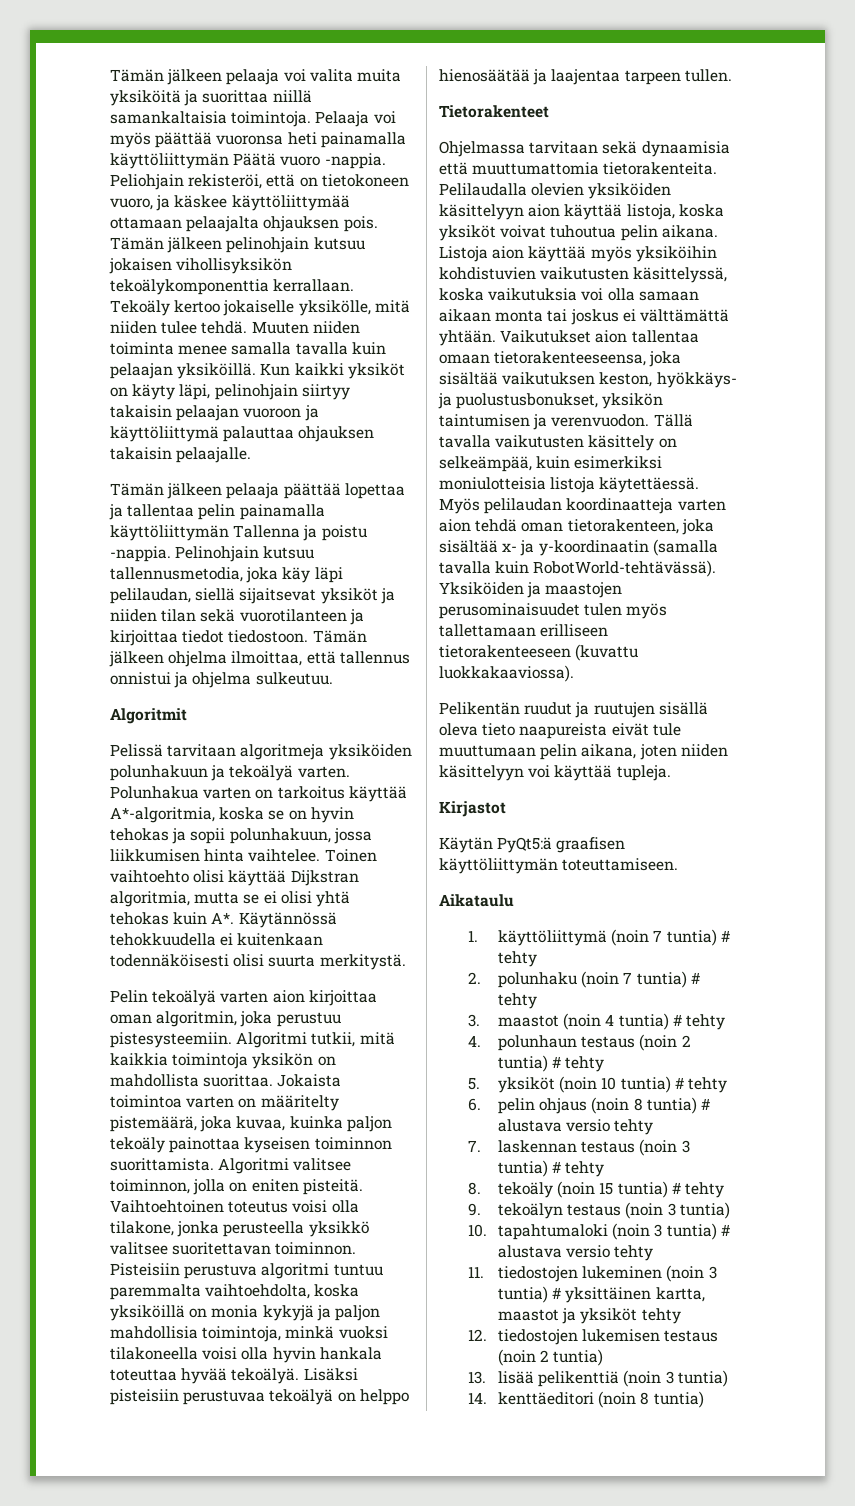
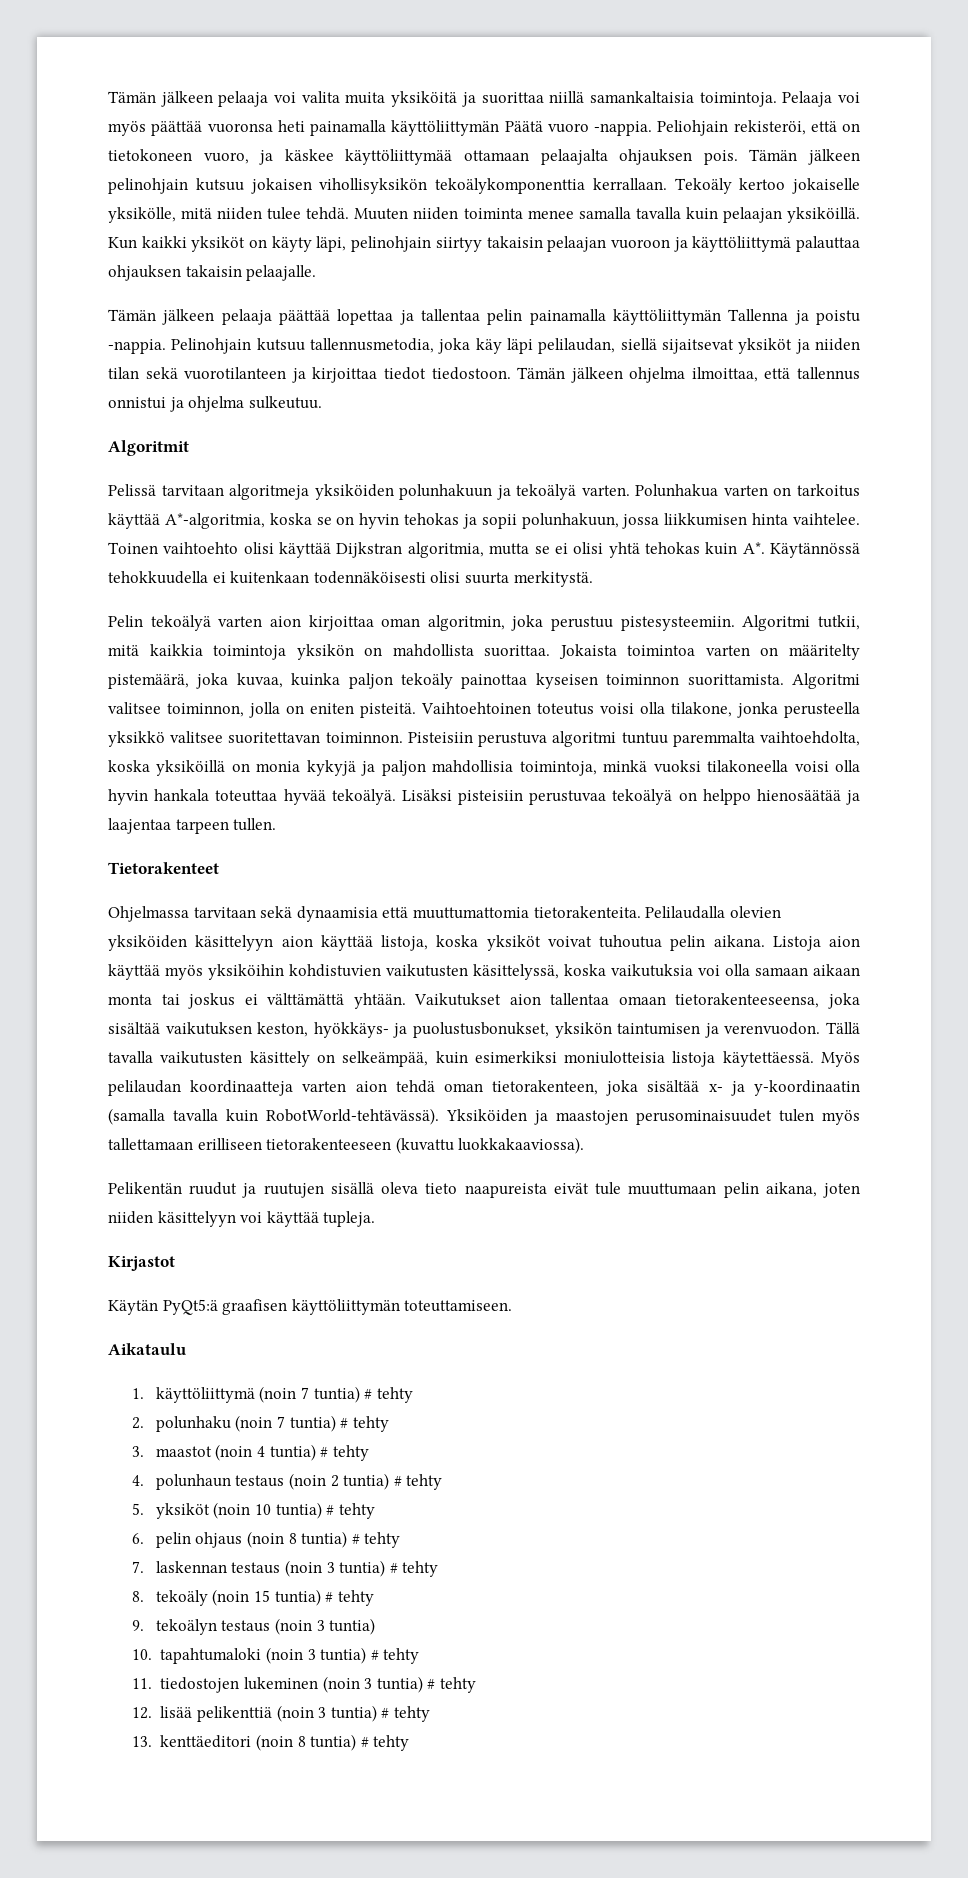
- 6. pelin ohjaus (noin 8 tuntia) # alustava versio tehty
+ 6. pelin ohjaus (noin 8 tuntia) # tehty
- 10. tapahtumaloki (noin 3 tuntia) # alustava versio tehty
+ 10. tapahtumaloki (noin 3 tuntia) # tehty
- 11. tiedostojen lukeminen (noin 3 tuntia) # yksittäinen kartta, maastot ja yksiköt tehty
- 12. tiedostojen lukemisen testaus (noin 2 tuntia)
- 13. lisää pelikenttiä (noin 3 tuntia)
- 14. kenttäeditori (noin 8 tuntia)
+ 11. tiedostojen lukeminen (noin 3 tuntia) # tehty
+ 12. lisää pelikenttiä (noin 3 tuntia) # tehty
+ 13. kenttäeditori (noin 8 tuntia) # tehty

